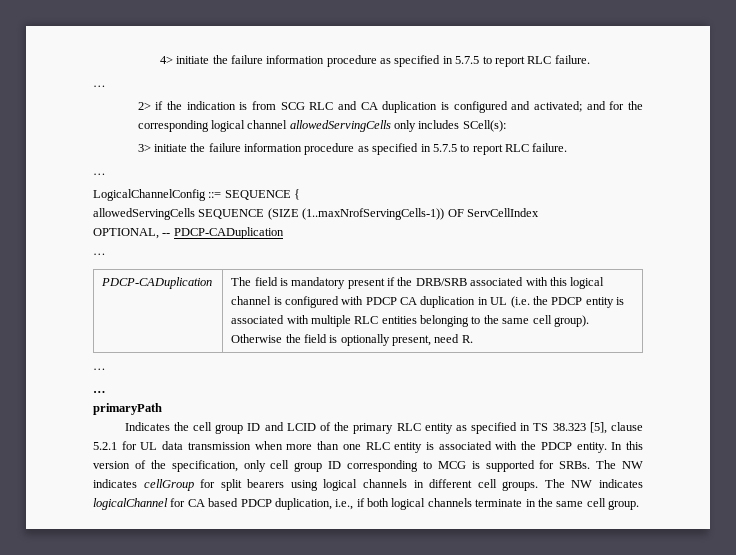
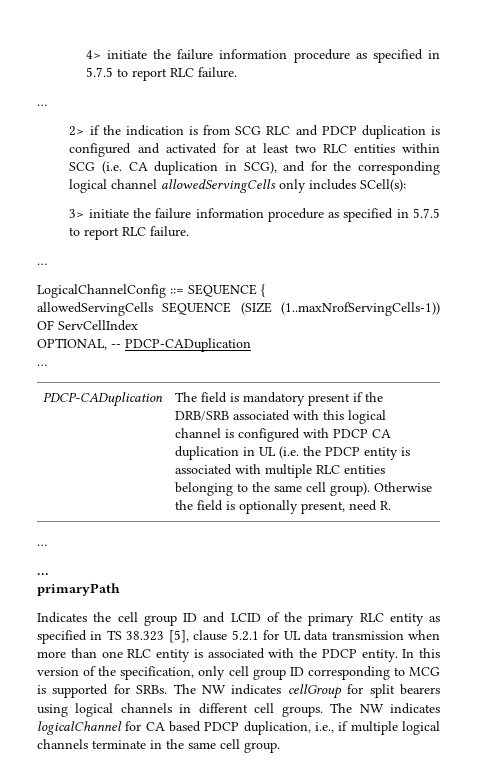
- 2> if the indication is from SCG RLC and CA duplication is configured and activated; and for the corresponding logical channel allowedServingCells only includes SCell(s):
+ 2> if the indication is from SCG RLC and PDCP duplication is configured and activated for at least two RLC entities within SCG (i.e. CA duplication in SCG), and for the corresponding logical channel allowedServingCells only includes SCell(s):
- The NW indicates logicalChannel for CA based PDCP duplication, i.e., if both logical channels terminate in the same cell group.
+ The NW indicates logicalChannel for CA based PDCP duplication, i.e., if multiple logical channels terminate in the same cell group.

